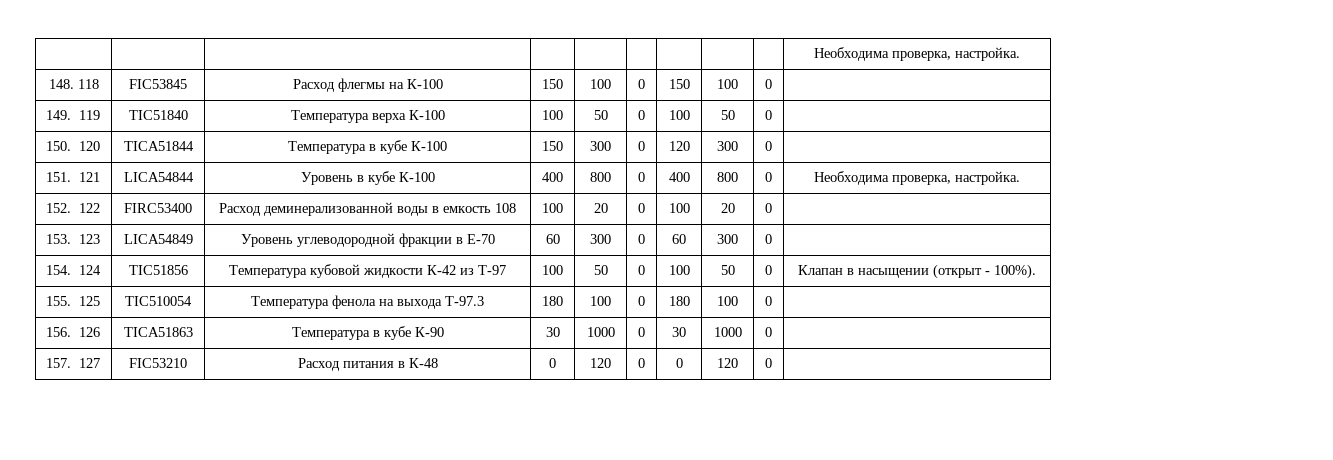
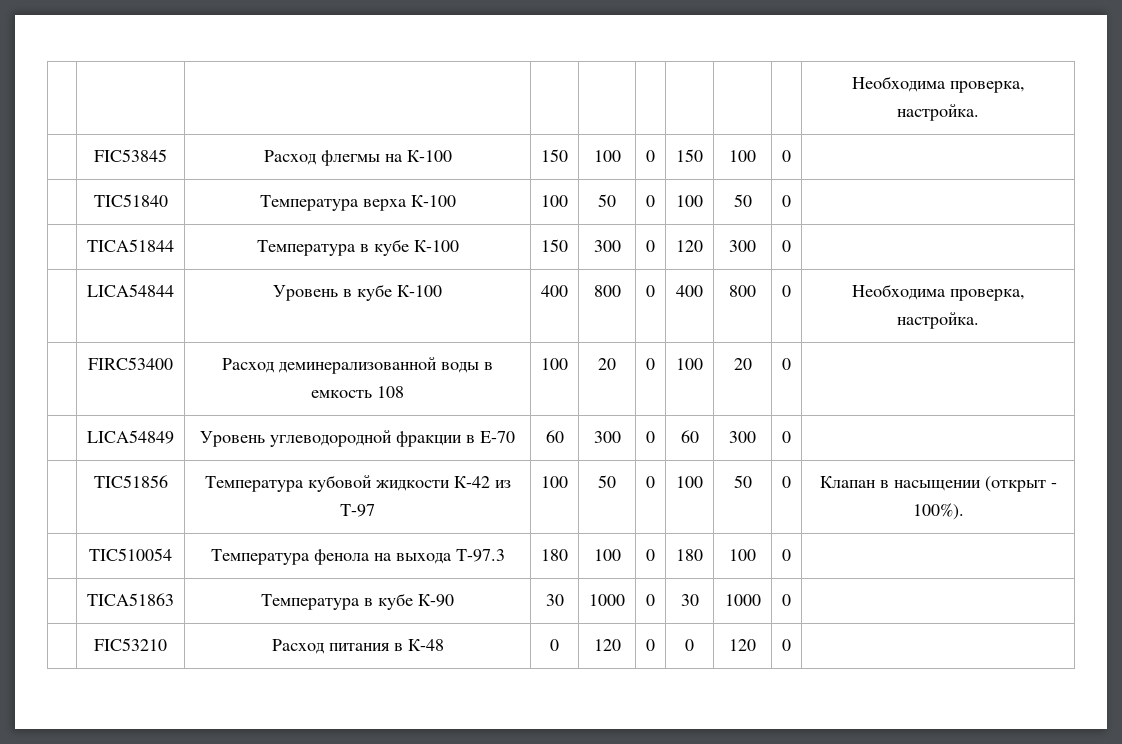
  | | | | | | | | | Необходима проверка, настройка.
- 148. 118 | FIC53845 | Расход флегмы на К-100 | 150 | 100 | 0 | 150 | 100 | 0 |
+ | FIC53845 | Расход флегмы на К-100 | 150 | 100 | 0 | 150 | 100 | 0 |
- 149. 119 | TIC51840 | Температура верха К-100 | 100 | 50 | 0 | 100 | 50 | 0 |
+ | TIC51840 | Температура верха К-100 | 100 | 50 | 0 | 100 | 50 | 0 |
- 150. 120 | TICA51844 | Температура в кубе К-100 | 150 | 300 | 0 | 120 | 300 | 0 |
+ | TICA51844 | Температура в кубе К-100 | 150 | 300 | 0 | 120 | 300 | 0 |
- 151. 121 | LICA54844 | Уровень в кубе К-100 | 400 | 800 | 0 | 400 | 800 | 0 | Необходима проверка, настройка.
+ | LICA54844 | Уровень в кубе К-100 | 400 | 800 | 0 | 400 | 800 | 0 | Необходима проверка, настройка.
- 152. 122 | FIRC53400 | Расход деминерализованной воды в емкость 108 | 100 | 20 | 0 | 100 | 20 | 0 |
+ | FIRC53400 | Расход деминерализованной воды в емкость 108 | 100 | 20 | 0 | 100 | 20 | 0 |
- 153. 123 | LICA54849 | Уровень углеводородной фракции в Е-70 | 60 | 300 | 0 | 60 | 300 | 0 |
+ | LICA54849 | Уровень углеводородной фракции в Е-70 | 60 | 300 | 0 | 60 | 300 | 0 |
- 154. 124 | TIC51856 | Температура кубовой жидкости К-42 из Т-97 | 100 | 50 | 0 | 100 | 50 | 0 | Клапан в насыщении (открыт - 100%).
+ | TIC51856 | Температура кубовой жидкости К-42 из Т-97 | 100 | 50 | 0 | 100 | 50 | 0 | Клапан в насыщении (открыт - 100%).
- 155. 125 | TIC510054 | Температура фенола на выхода Т-97.3 | 180 | 100 | 0 | 180 | 100 | 0 |
+ | TIC510054 | Температура фенола на выхода Т-97.3 | 180 | 100 | 0 | 180 | 100 | 0 |
- 156. 126 | TICA51863 | Температура в кубе К-90 | 30 | 1000 | 0 | 30 | 1000 | 0 |
+ | TICA51863 | Температура в кубе К-90 | 30 | 1000 | 0 | 30 | 1000 | 0 |
- 157. 127 | FIC53210 | Расход питания в К-48 | 0 | 120 | 0 | 0 | 120 | 0 |
+ | FIC53210 | Расход питания в К-48 | 0 | 120 | 0 | 0 | 120 | 0 |

